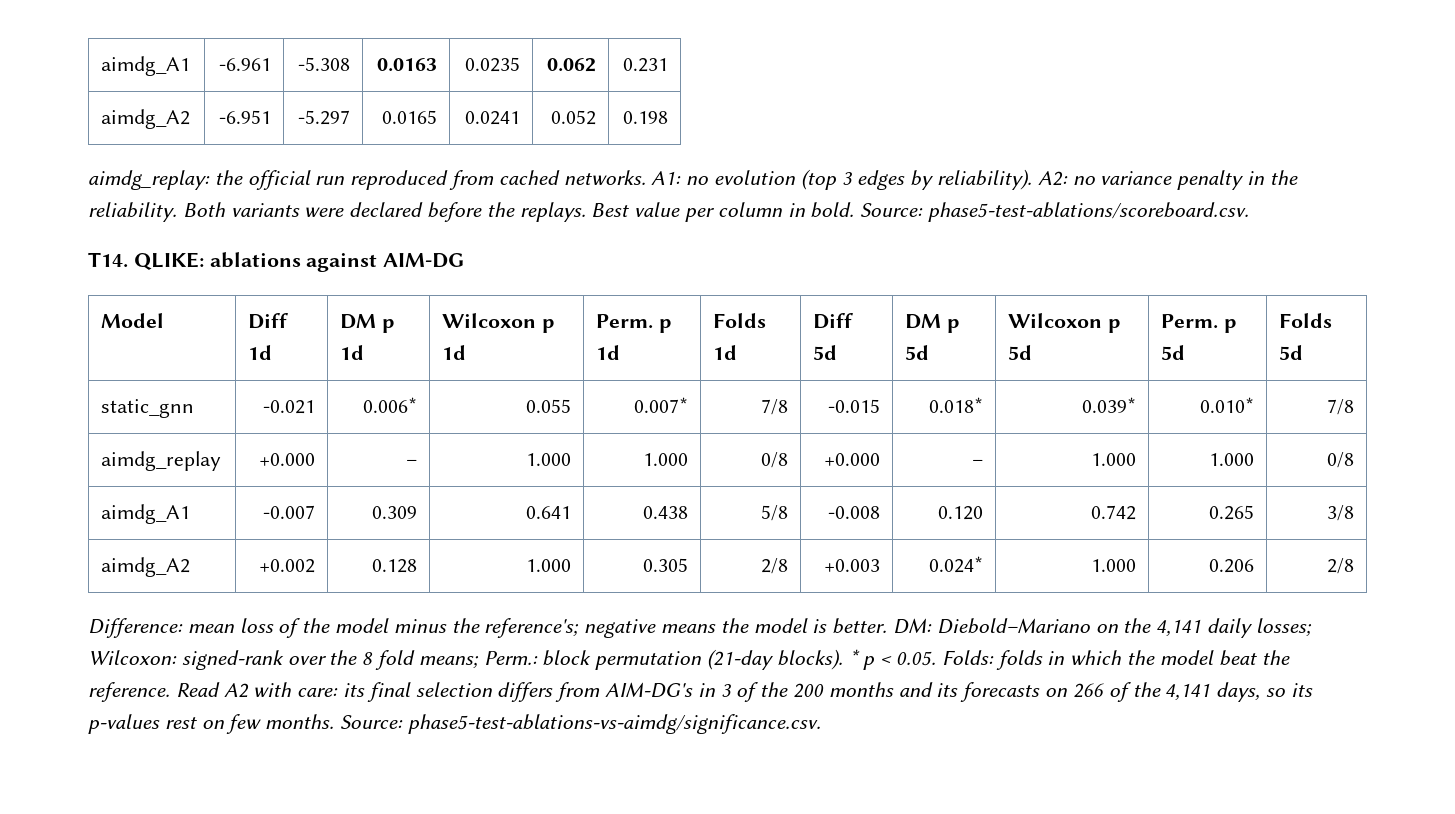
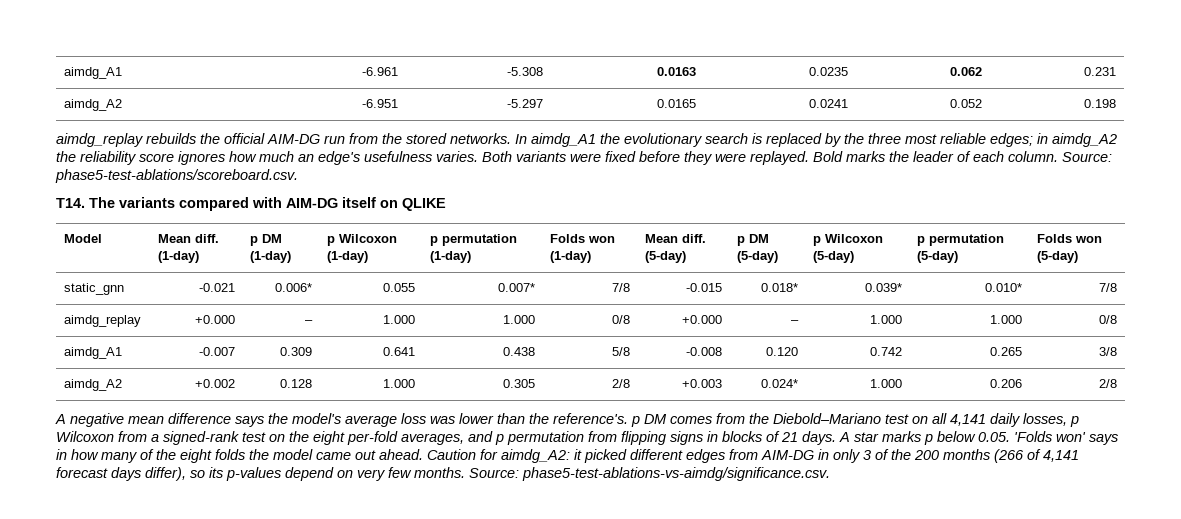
- aimdg_replay: the official run reproduced from cached networks. A1: no evolution (top 3 edges by reliability). A2: no variance penalty in the reliability. Both variants were declared before the replays. Best value per column in bold. Source: phase5-test-ablations/scoreboard.csv.
- T14. QLIKE: ablations against AIM-DG
- Model | Diff 1d | DM p 1d | Wilcoxon p 1d | Perm. p 1d | Folds 1d | Diff 5d | DM p 5d | Wilcoxon p 5d | Perm. p 5d | Folds 5d
+ aimdg_replay rebuilds the official AIM-DG run from the stored networks. In aimdg_A1 the evolutionary search is replaced by the three most reliable edges; in aimdg_A2 the reliability score ignores how much an edge's usefulness varies. Both variants were fixed before they were replayed. Bold marks the leader of each column. Source: phase5-test-ablations/scoreboard.csv.
+ T14. The variants compared with AIM-DG itself on QLIKE
+ Model | Mean diff. (1-day) | p DM (1-day) | p Wilcoxon (1-day) | p permutation (1-day) | Folds won (1-day) | Mean diff. (5-day) | p DM (5-day) | p Wilcoxon (5-day) | p permutation (5-day) | Folds won (5-day)
- Difference: mean loss of the model minus the reference's; negative means the model is better. DM: Diebold–Mariano on the 4,141 daily losses; Wilcoxon: signed-rank over the 8 fold means; Perm.: block permutation (21-day blocks). * p < 0.05. Folds: folds in which the model beat the reference. Read A2 with care: its final selection differs from AIM-DG's in 3 of the 200 months and its forecasts on 266 of the 4,141 days, so its p-values rest on few months.
+ A negative mean difference says the model's average loss was lower than the reference's. p DM comes from the Diebold–Mariano test on all 4,141 daily losses, p Wilcoxon from a signed-rank test on the eight per-fold averages, and p permutation from flipping signs in blocks of 21 days. A star marks p below 0.05. 'Folds won' says in how many of the eight folds the model came out ahead. Caution for aimdg_A2: it picked different edges from AIM-DG in only 3 of the 200 months (266 of 4,141 forecast days differ), so its p-values depend on very few months.

